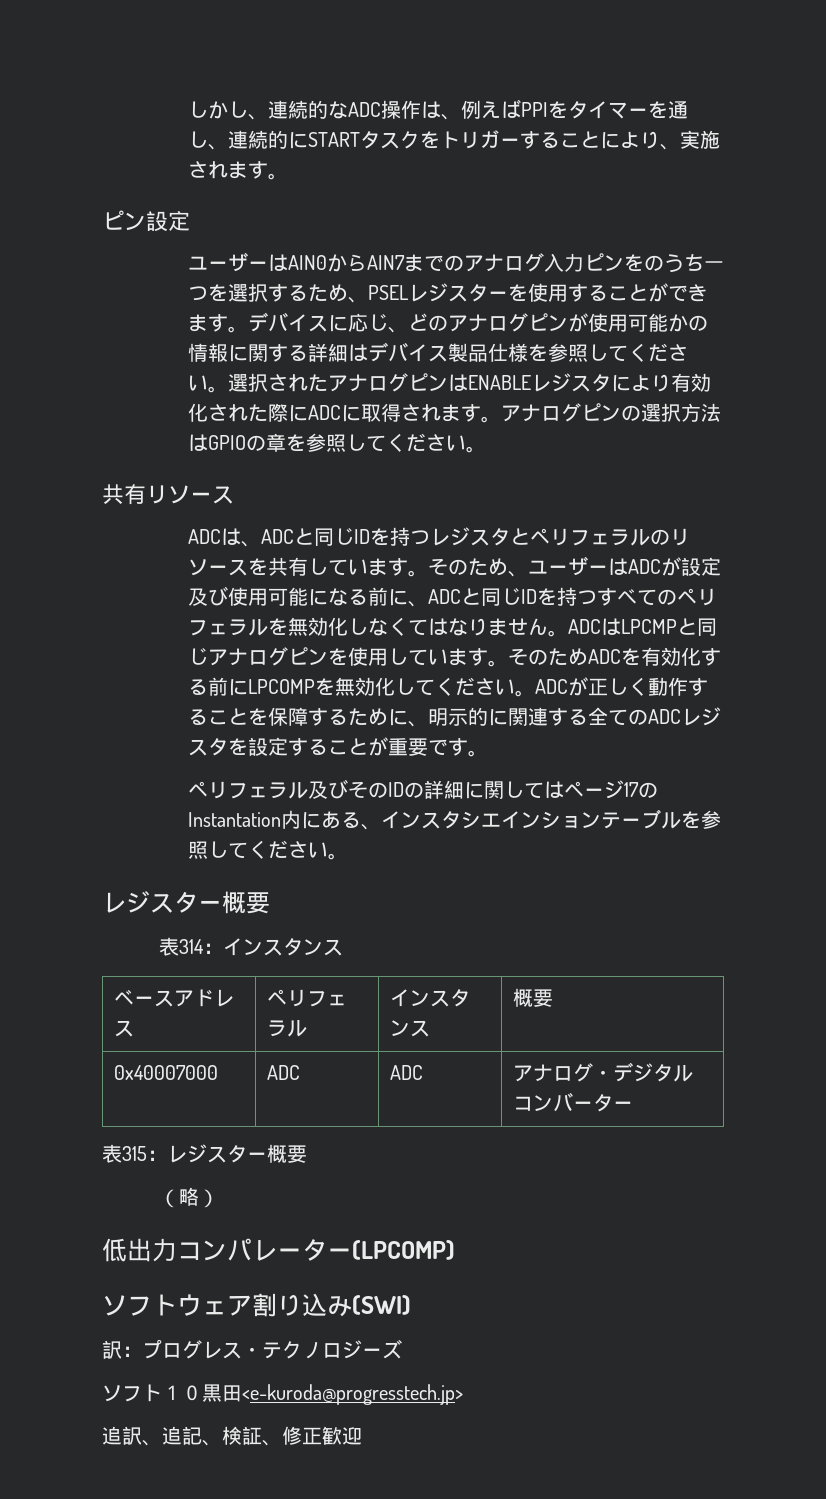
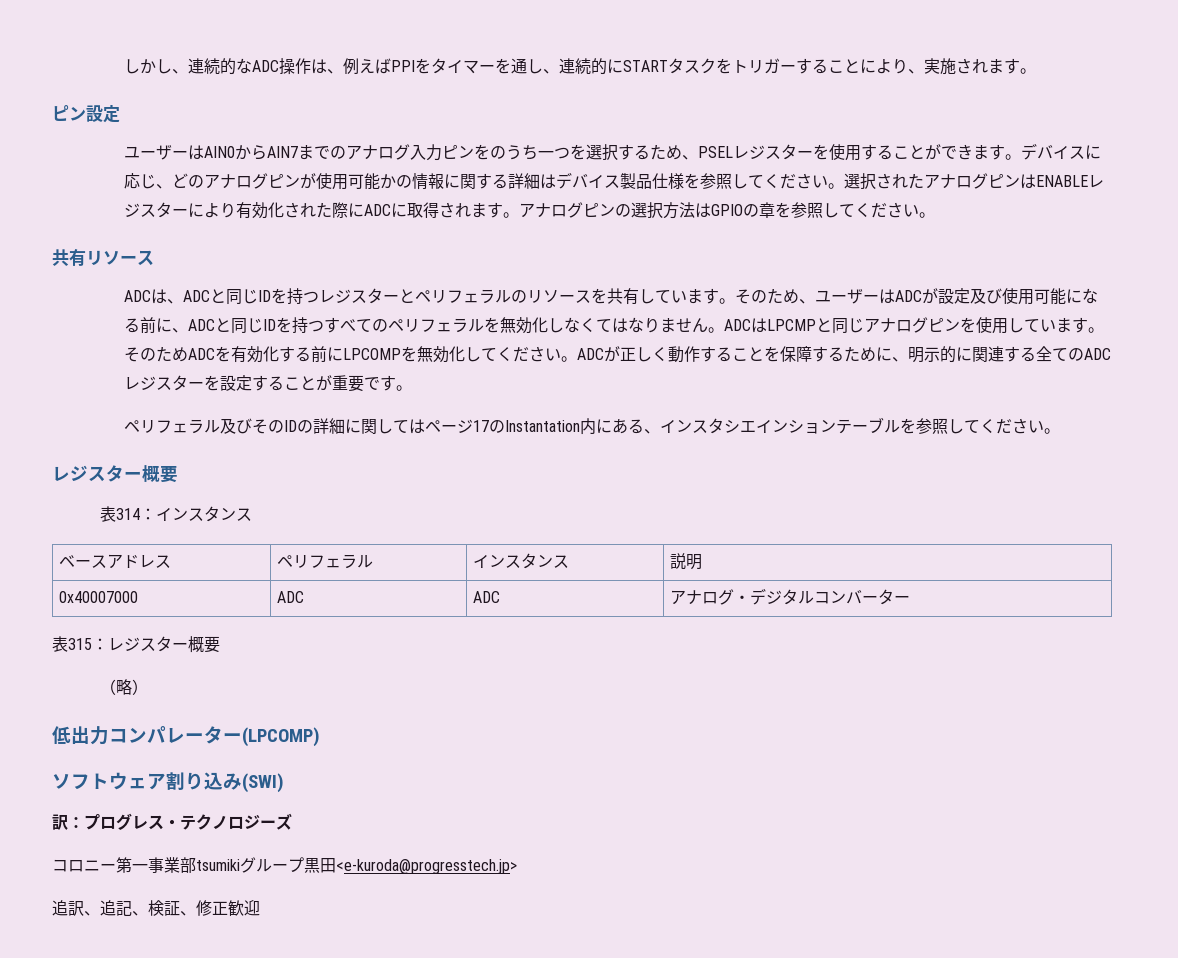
- 選択されたアナログピンはENABLEレジスタにより有効化された際にADCに取得されます。
+ 選択されたアナログピンはENABLEレジスターにより有効化された際にADCに取得されます。
- ADCは、ADCと同じIDを持つレジスタとペリフェラルのリソースを共有しています。
+ ADCは、ADCと同じIDを持つレジスターとペリフェラルのリソースを共有しています。
- ADCが正しく動作することを保障するために、明示的に関連する全てのADCレジスタを設定することが重要です。
+ ADCが正しく動作することを保障するために、明示的に関連する全てのADCレジスターを設定することが重要です。
- ベースアドレス | ペリフェラル | インスタンス | 概要
+ ベースアドレス | ペリフェラル | インスタンス | 説明
- ソフト１０黒田<e-kuroda@progresstech.jp>
+ コロニー第一事業部tsumikiグループ黒田<e-kuroda@progresstech.jp>

